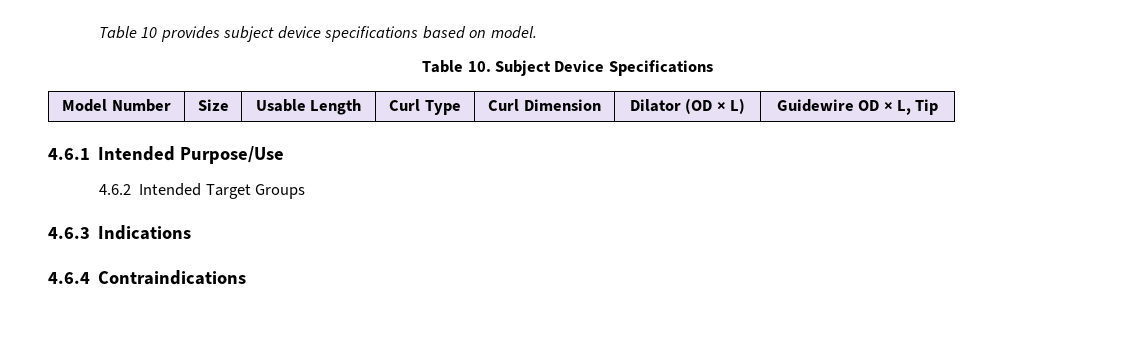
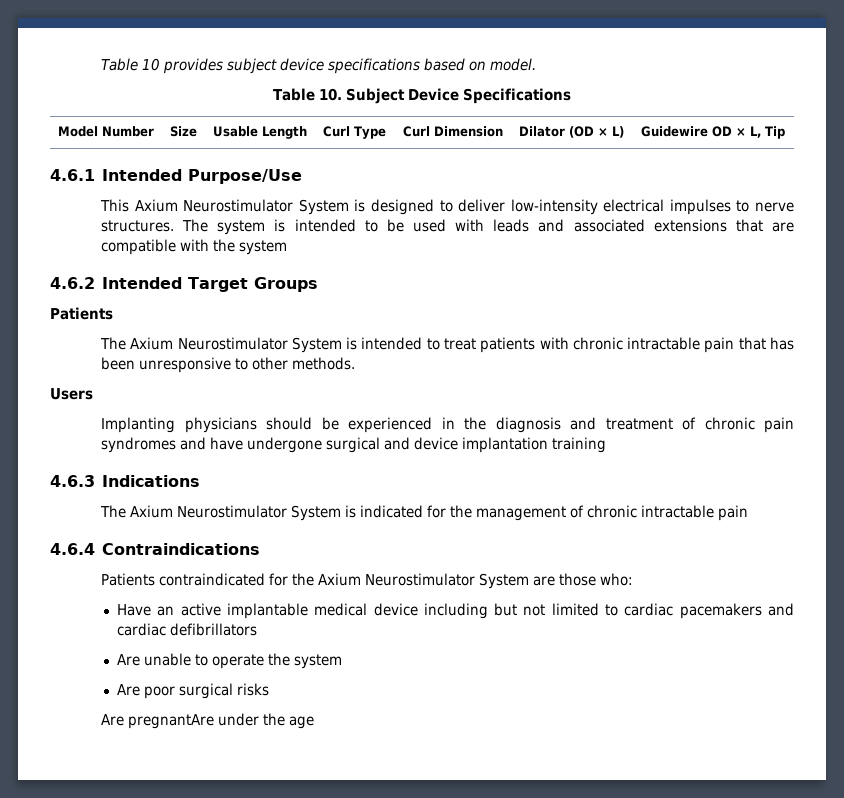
+ This Axium Neurostimulator System is designed to deliver low-intensity electrical impulses to nerve structures. The system is intended to be used with leads and associated extensions that are compatible with the system
  4.6.2 Intended Target Groups
+ Patients
+ The Axium Neurostimulator System is intended to treat patients with chronic intractable pain that has been unresponsive to other methods.
+ Users
+ Implanting physicians should be experienced in the diagnosis and treatment of chronic pain syndromes and have undergone surgical and device implantation training
  4.6.3 Indications
+ The Axium Neurostimulator System is indicated for the management of chronic intractable pain
  4.6.4 Contraindications
+ Patients contraindicated for the Axium Neurostimulator System are those who:
+ Have an active implantable medical device including but not limited to cardiac pacemakers and cardiac defibrillators
+ Are unable to operate the system
+ Are poor surgical risks
+ Are pregnantAre under the age

